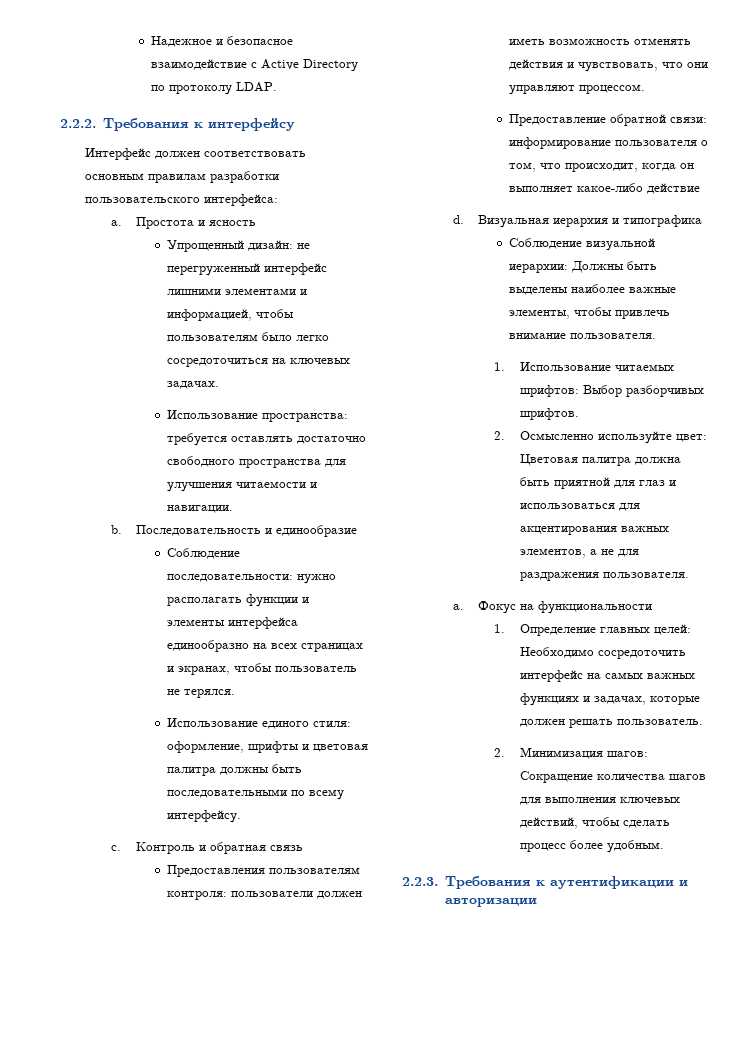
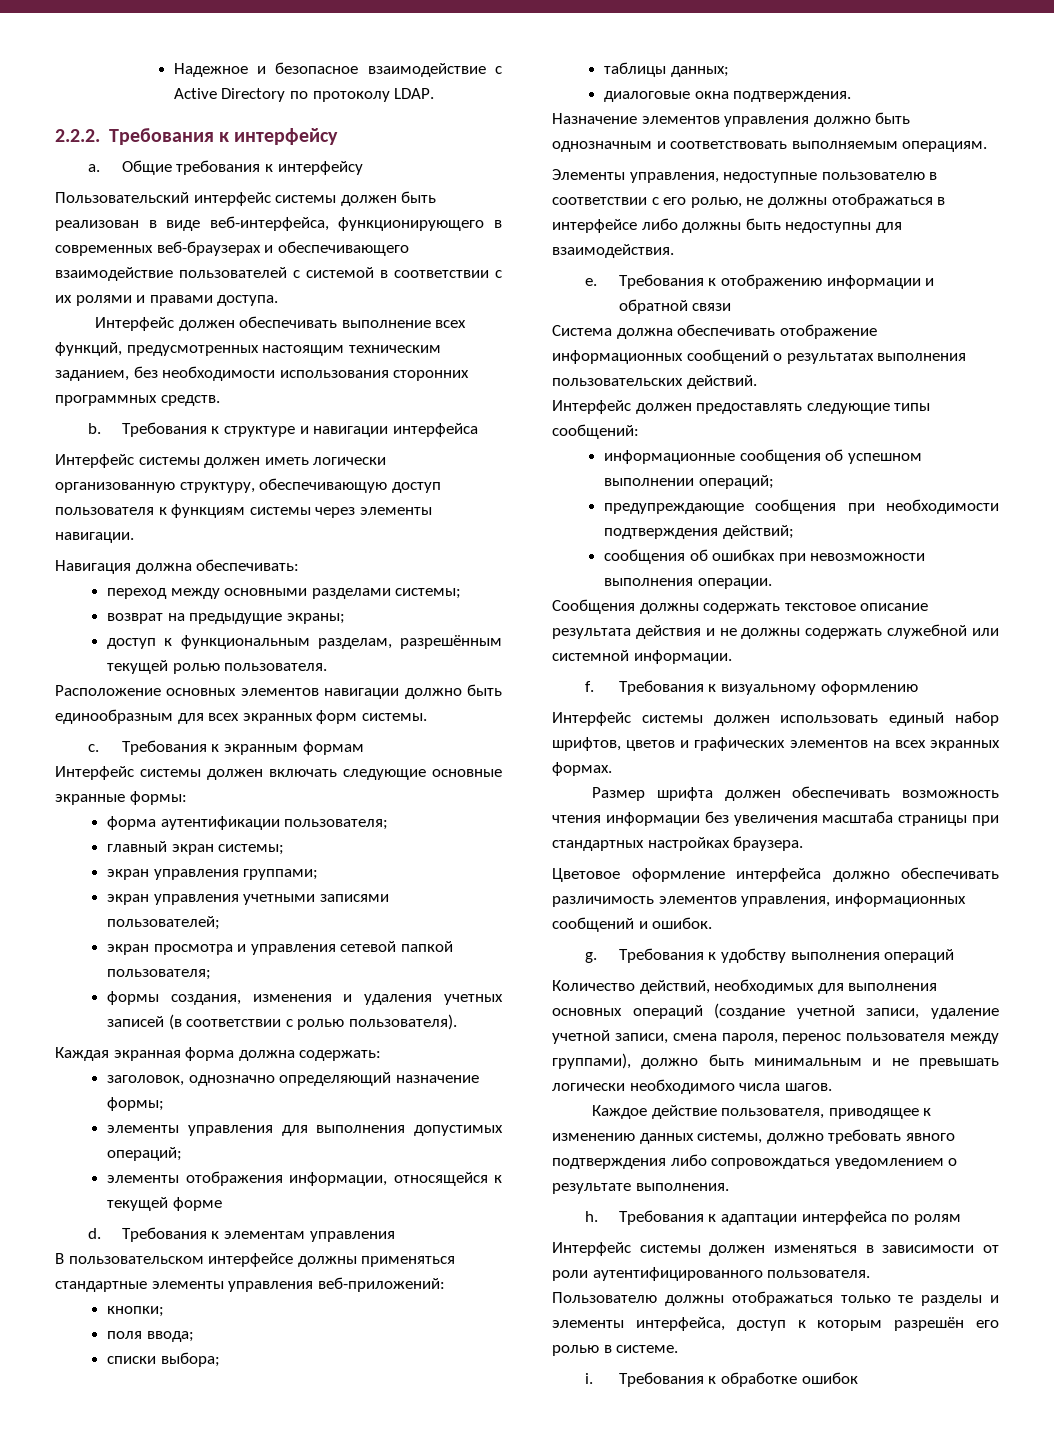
- Интерфейс должен соответствовать основным правилам разработки пользовательского интерфейса:
- a. Простота и ясность
- Упрощенный дизайн: не перегруженный интерфейс лишними элементами и информацией, чтобы пользователям было легко сосредоточиться на ключевых задачах.
- Использование пространства: требуется оставлять достаточно свободного пространства для улучшения читаемости и навигации.
- b. Последовательность и единообразие
- Соблюдение последовательности: нужно располагать функции и элементы интерфейса единообразно на всех страницах и экранах, чтобы пользователь не терялся.
- Использование единого стиля: оформление, шрифты и цветовая палитра должны быть последовательными по всему интерфейсу.
- c. Контроль и обратная связь
- Предоставления пользователям контроля: пользователи должен иметь возможность отменять действия и чувствовать, что они управляют процессом.
- Предоставление обратной связи: информирование пользователя о том, что происходит, когда он выполняет какое-либо действие
- d. Визуальная иерархия и типографика
- Соблюдение визуальной иерархии: Должны быть выделены наиболее важные элементы, чтобы привлечь внимание пользователя.
- 1. Использование читаемых шрифтов: Выбор разборчивых шрифтов.
- 2. Осмысленно используйте цвет: Цветовая палитра должна быть приятной для глаз и использоваться для акцентирования важных элементов, а не для раздражения пользователя.
- a. Фокус на функциональности
- 1. Определение главных целей: Необходимо сосредоточить интерфейс на самых важных функциях и задачах, которые должен решать пользователь.
- 2. Минимизация шагов: Сокращение количества шагов для выполнения ключевых действий, чтобы сделать процесс более удобным.
- 2.2.3. Требования к аутентификации и авторизации
+ a. Общие требования к интерфейсу
+ Пользовательский интерфейс системы должен быть реализован в виде веб-интерфейса, функционирующего в современных веб-браузерах и обеспечивающего взаимодействие пользователей с системой в соответствии с их ролями и правами доступа.
+ Интерфейс должен обеспечивать выполнение всех функций, предусмотренных настоящим техническим заданием, без необходимости использования сторонних программных средств.
+ b. Требования к структуре и навигации интерфейса
+ Интерфейс системы должен иметь логически организованную структуру, обеспечивающую доступ пользователя к функциям системы через элементы навигации.
+ Навигация должна обеспечивать:
+ переход между основными разделами системы;
+ возврат на предыдущие экраны;
+ доступ к функциональным разделам, разрешённым текущей ролью пользователя.
+ Расположение основных элементов навигации должно быть единообразным для всех экранных форм системы.
+ c. Требования к экранным формам
+ Интерфейс системы должен включать следующие основные экранные формы:
+ форма аутентификации пользователя;
+ главный экран системы;
+ экран управления группами;
+ экран управления учетными записями пользователей;
+ экран просмотра и управления сетевой папкой пользователя;
+ формы создания, изменения и удаления учетных записей (в соответствии с ролью пользователя).
+ Каждая экранная форма должна содержать:
+ заголовок, однозначно определяющий назначение формы;
+ элементы управления для выполнения допустимых операций;
+ элементы отображения информации, относящейся к текущей форме
+ d. Требования к элементам управления
+ В пользовательском интерфейсе должны применяться стандартные элементы управления веб-приложений:
+ кнопки;
+ поля ввода;
+ списки выбора;
+ таблицы данных;
+ диалоговые окна подтверждения.
+ Назначение элементов управления должно быть однозначным и соответствовать выполняемым операциям.
+ Элементы управления, недоступные пользователю в соответствии с его ролью, не должны отображаться в интерфейсе либо должны быть недоступны для взаимодействия.
+ e. Требования к отображению информации и обратной связи
+ Система должна обеспечивать отображение информационных сообщений о результатах выполнения пользовательских действий.
+ Интерфейс должен предоставлять следующие типы сообщений:
+ информационные сообщения об успешном выполнении операций;
+ предупреждающие сообщения при необходимости подтверждения действий;
+ сообщения об ошибках при невозможности выполнения операции.
+ Сообщения должны содержать текстовое описание результата действия и не должны содержать служебной или системной информации.
+ f. Требования к визуальному оформлению
+ Интерфейс системы должен использовать единый набор шрифтов, цветов и графических элементов на всех экранных формах.
+ Размер шрифта должен обеспечивать возможность чтения информации без увеличения масштаба страницы при стандартных настройках браузера.
+ Цветовое оформление интерфейса должно обеспечивать различимость элементов управления, информационных сообщений и ошибок.
+ g. Требования к удобству выполнения операций
+ Количество действий, необходимых для выполнения основных операций (создание учетной записи, удаление учетной записи, смена пароля, перенос пользователя между группами), должно быть минимальным и не превышать логически необходимого числа шагов.
+ Каждое действие пользователя, приводящее к изменению данных системы, должно требовать явного подтверждения либо сопровождаться уведомлением о результате выполнения.
+ h. Требования к адаптации интерфейса по ролям
+ Интерфейс системы должен изменяться в зависимости от роли аутентифицированного пользователя.
+ Пользователю должны отображаться только те разделы и элементы интерфейса, доступ к которым разрешён его ролью в системе.
+ i. Требования к обработке ошибок

